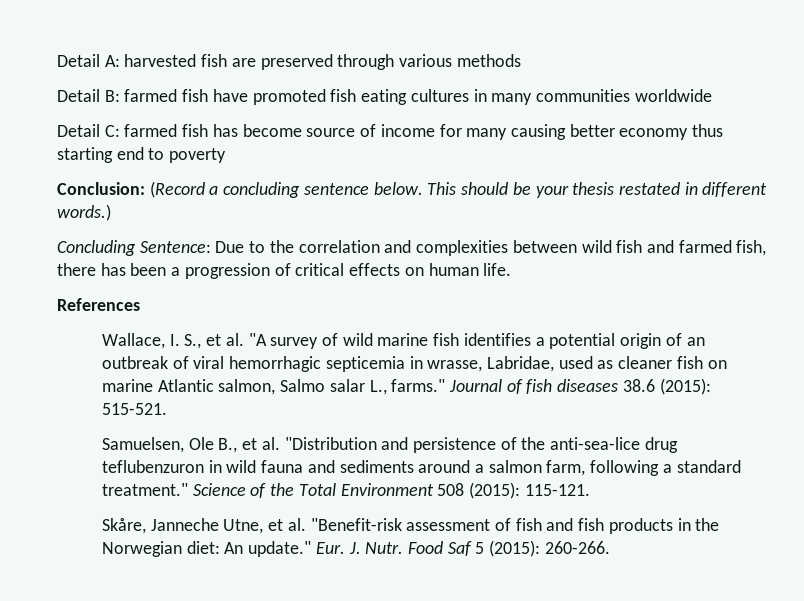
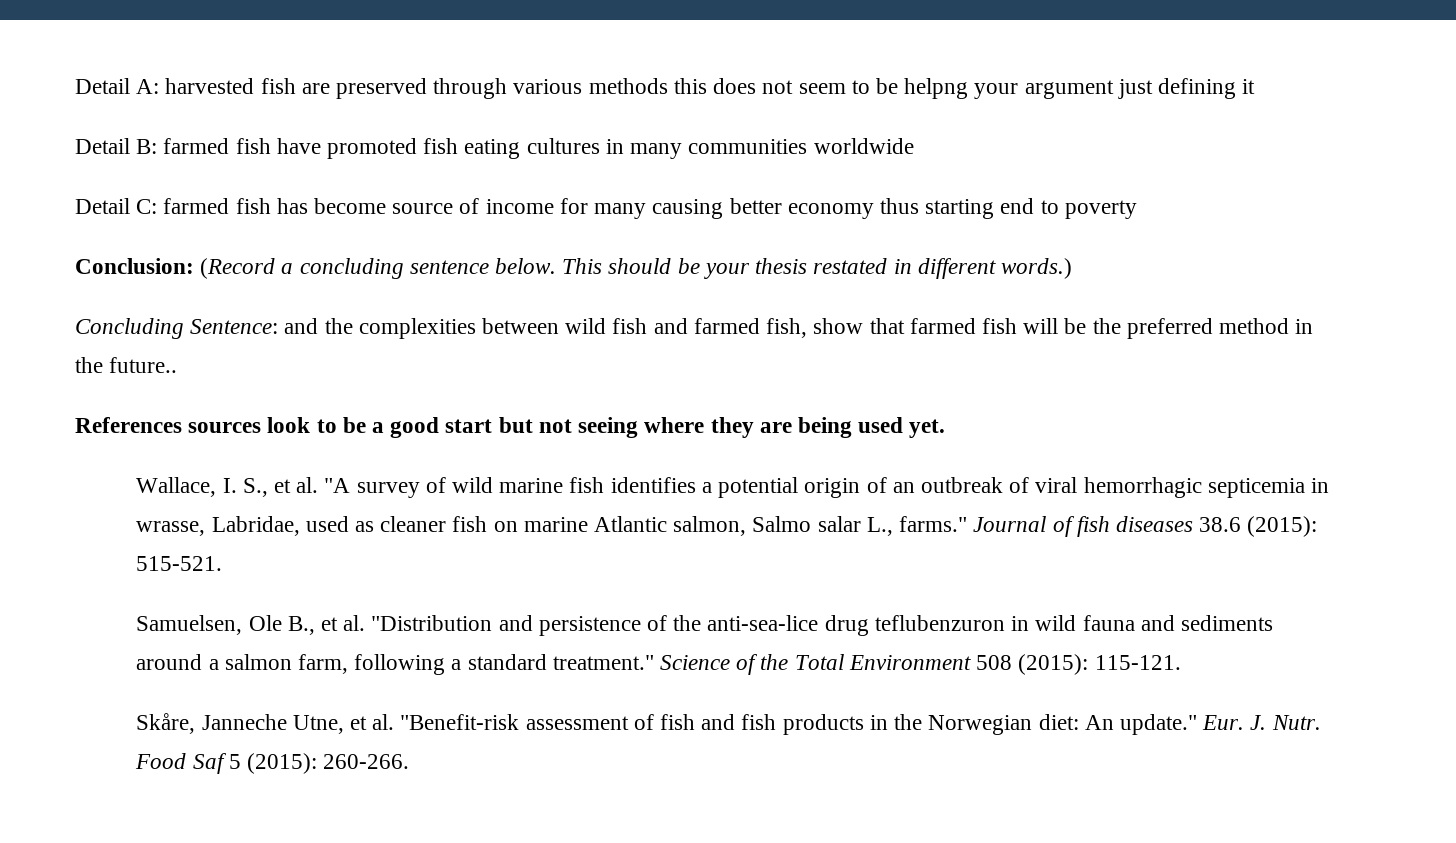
- Detail A: harvested fish are preserved through various methods
+ Detail A: harvested fish are preserved through various methods this does not seem to be helpng your argument just defining it
- Concluding Sentence: Due to the correlation and complexities between wild fish and farmed fish, there has been a progression of critical effects on human life.
- References
+ Concluding Sentence: and the complexities between wild fish and farmed fish, show that farmed fish will be the preferred method in the future..
+ References sources look to be a good start but not seeing where they are being used yet.

